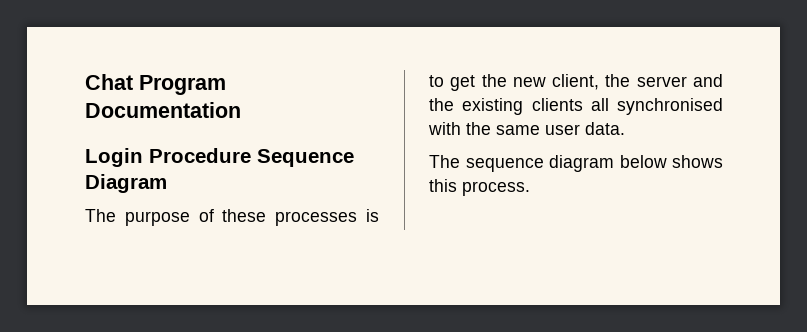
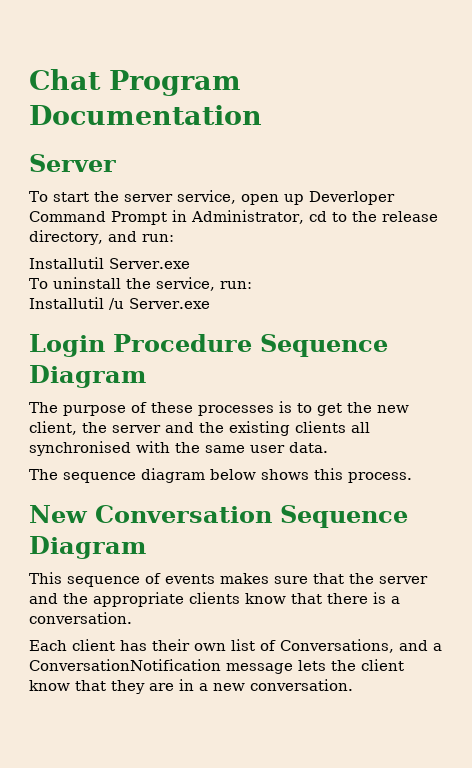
+ Server
+ To start the server service, open up Deverloper Command Prompt in Administrator, cd to the release directory, and run:
+ Installutil Server.exe
+ To uninstall the service, run:
+ Installutil /u Server.exe
+ New Conversation Sequence Diagram
+ This sequence of events makes sure that the server and the appropriate clients know that there is a conversation.
+ Each client has their own list of Conversations, and a ConversationNotification message lets the client know that they are in a new conversation.

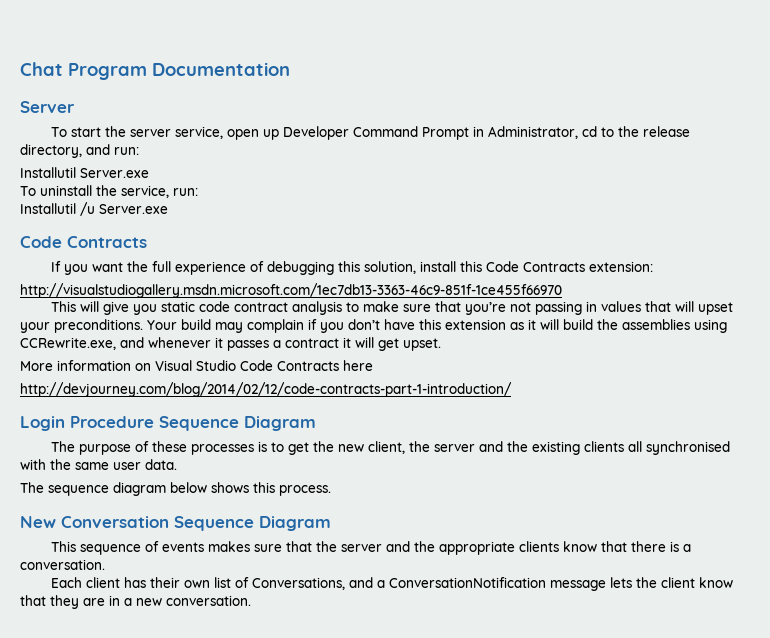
- To start the server service, open up Deverloper Command Prompt in Administrator, cd to the release directory, and run:
+ To start the server service, open up Developer Command Prompt in Administrator, cd to the release directory, and run:
  Installutil /u Server.exe
+ Code Contracts
+ If you want the full experience of debugging this solution, install this Code Contracts extension:
+ http://visualstudiogallery.msdn.microsoft.com/1ec7db13-3363-46c9-851f-1ce455f66970
+ This will give you static code contract analysis to make sure that you’re not passing in values that will upset your preconditions. Your build may complain if you don’t have this extension as it will build the assemblies using CCRewrite.exe, and whenever it passes a contract it will get upset.
+ More information on Visual Studio Code Contracts here
+ http://devjourney.com/blog/2014/02/12/code-contracts-part-1-introduction/

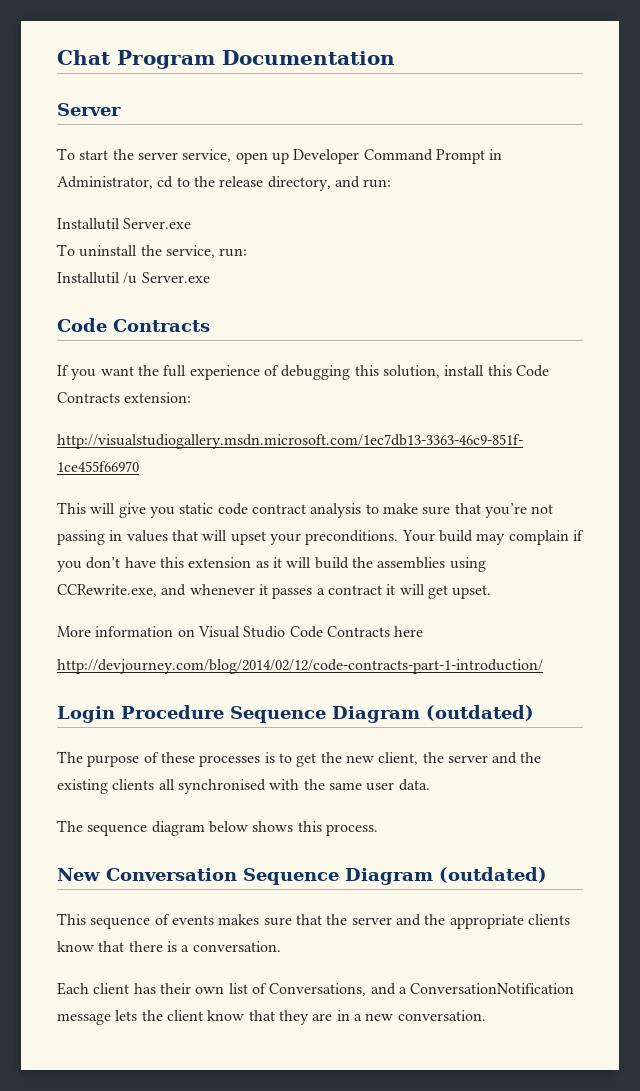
- Login Procedure Sequence Diagram
+ Login Procedure Sequence Diagram (outdated)
- New Conversation Sequence Diagram
+ New Conversation Sequence Diagram (outdated)

